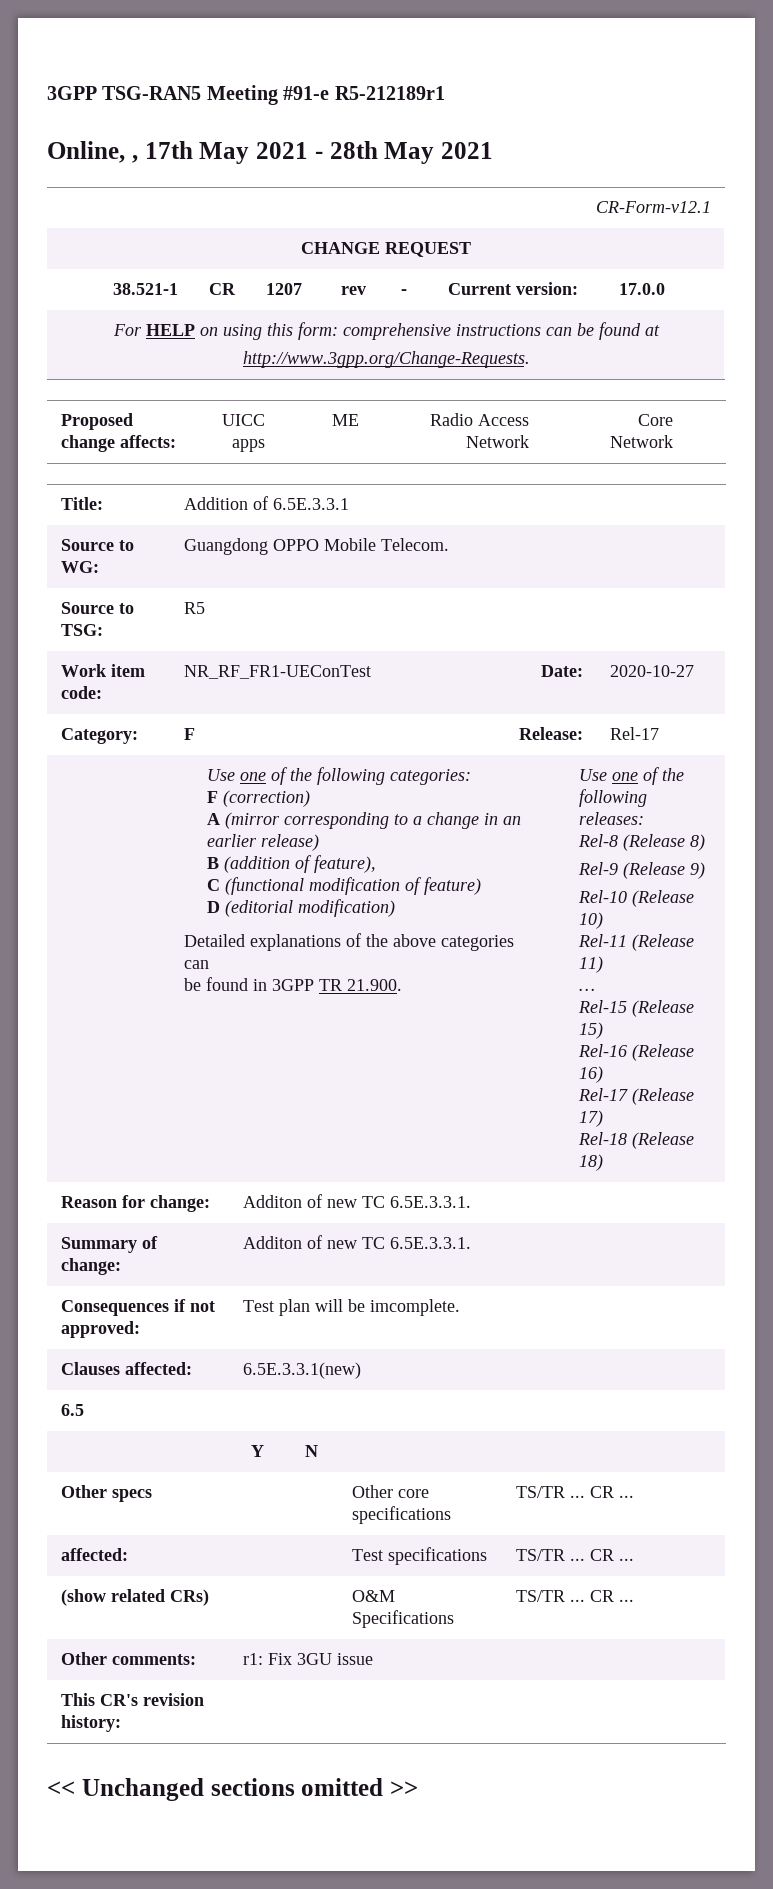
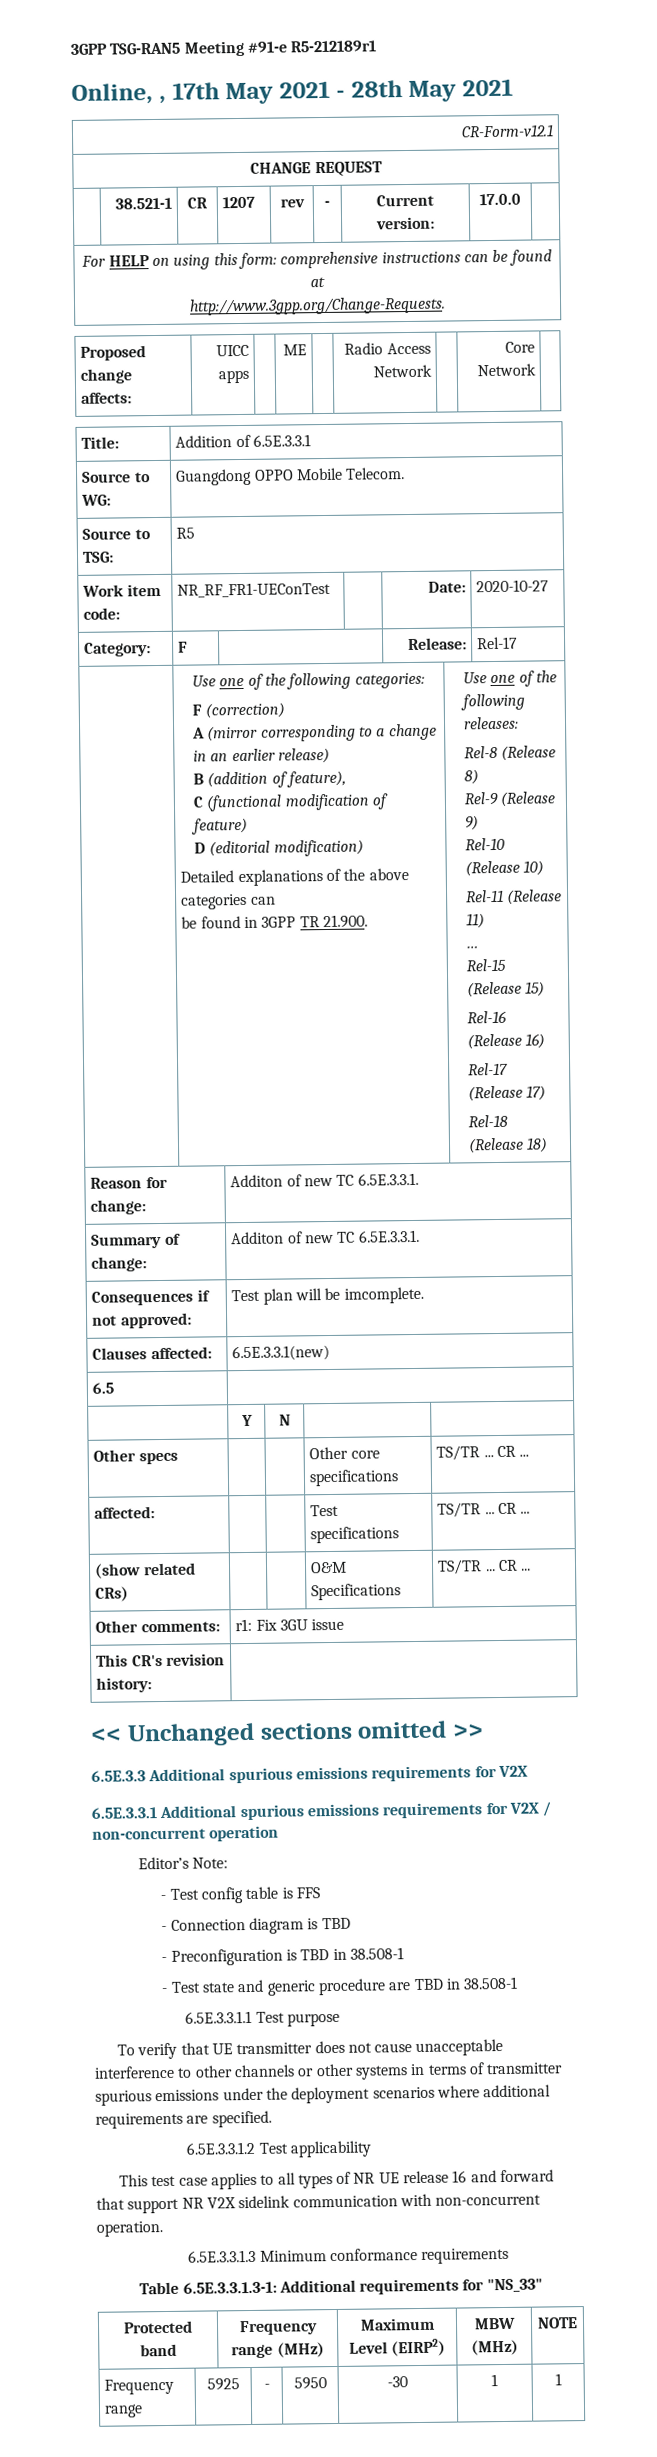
+ 6.5E.3.3 Additional spurious emissions requirements for V2X
+ 6.5E.3.3.1 Additional spurious emissions requirements for V2X / non-concurrent operation
+ Editor’s Note:
+ - Test config table is FFS
+ - Connection diagram is TBD
+ - Preconfiguration is TBD in 38.508-1
+ - Test state and generic procedure are TBD in 38.508-1
+ 6.5E.3.3.1.1 Test purpose
+ To verify that UE transmitter does not cause unacceptable interference to other channels or other systems in terms of transmitter spurious emissions under the deployment scenarios where additional requirements are specified.
+ 6.5E.3.3.1.2 Test applicability
+ This test case applies to all types of NR UE release 16 and forward that support NR V2X sidelink communication with non-concurrent operation.
+ 6.5E.3.3.1.3 Minimum conformance requirements
+ Table 6.5E.3.3.1.3-1: Additional requirements for "NS_33"
+ Protected band | Frequency range (MHz) | Maximum Level (EIRP2) | MBW (MHz) | NOTE
+ Frequency range | 5925 | - | 5950 | -30 | 1 | 1

